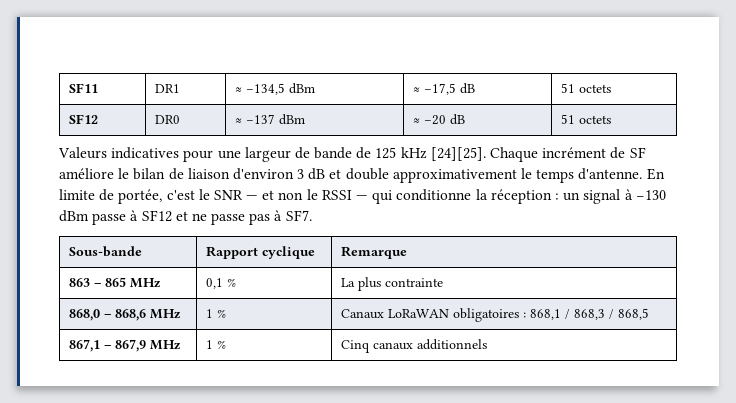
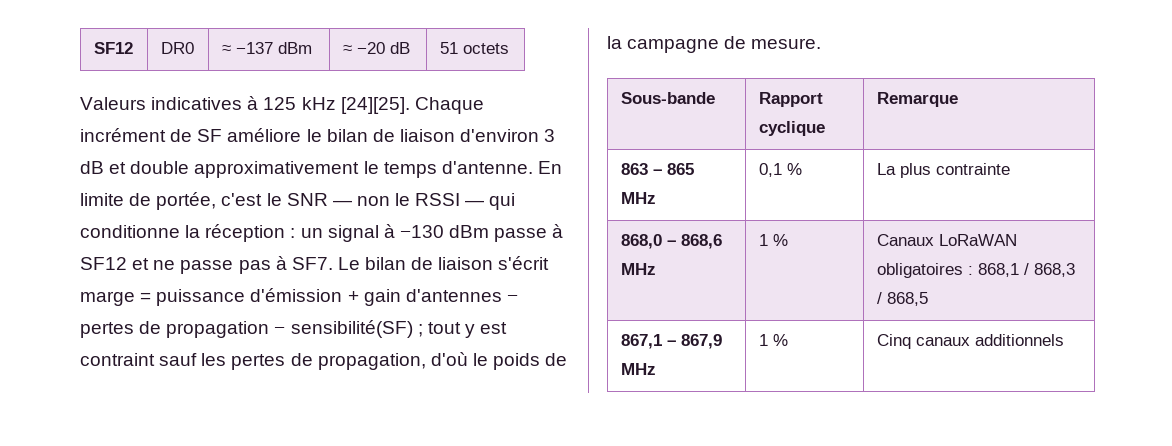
- SF11 | DR1 | ≈ −134,5 dBm | ≈ −17,5 dB | 51 octets
- Valeurs indicatives pour une largeur de bande de 125 kHz [24][25].
+ Valeurs indicatives à 125 kHz [24][25].
- En limite de portée, c'est le SNR — et non le RSSI — qui conditionne la réception : un signal à −130 dBm passe à SF12 et ne passe pas à SF7.
+ En limite de portée, c'est le SNR — non le RSSI — qui conditionne la réception : un signal à −130 dBm passe à SF12 et ne passe pas à SF7. Le bilan de liaison s'écrit marge = puissance d'émission + gain d'antennes − pertes de propagation − sensibilité(SF) ; tout y est contraint sauf les pertes de propagation, d'où le poids de la campagne de mesure.

